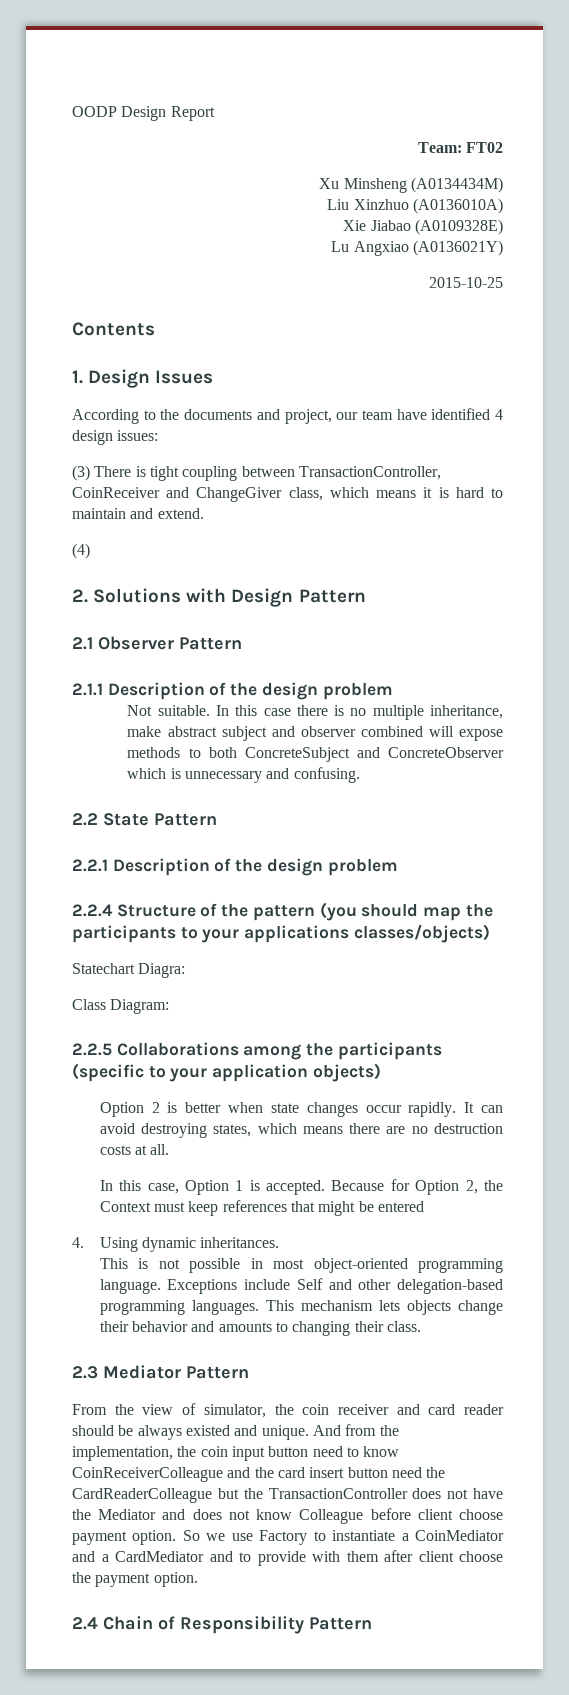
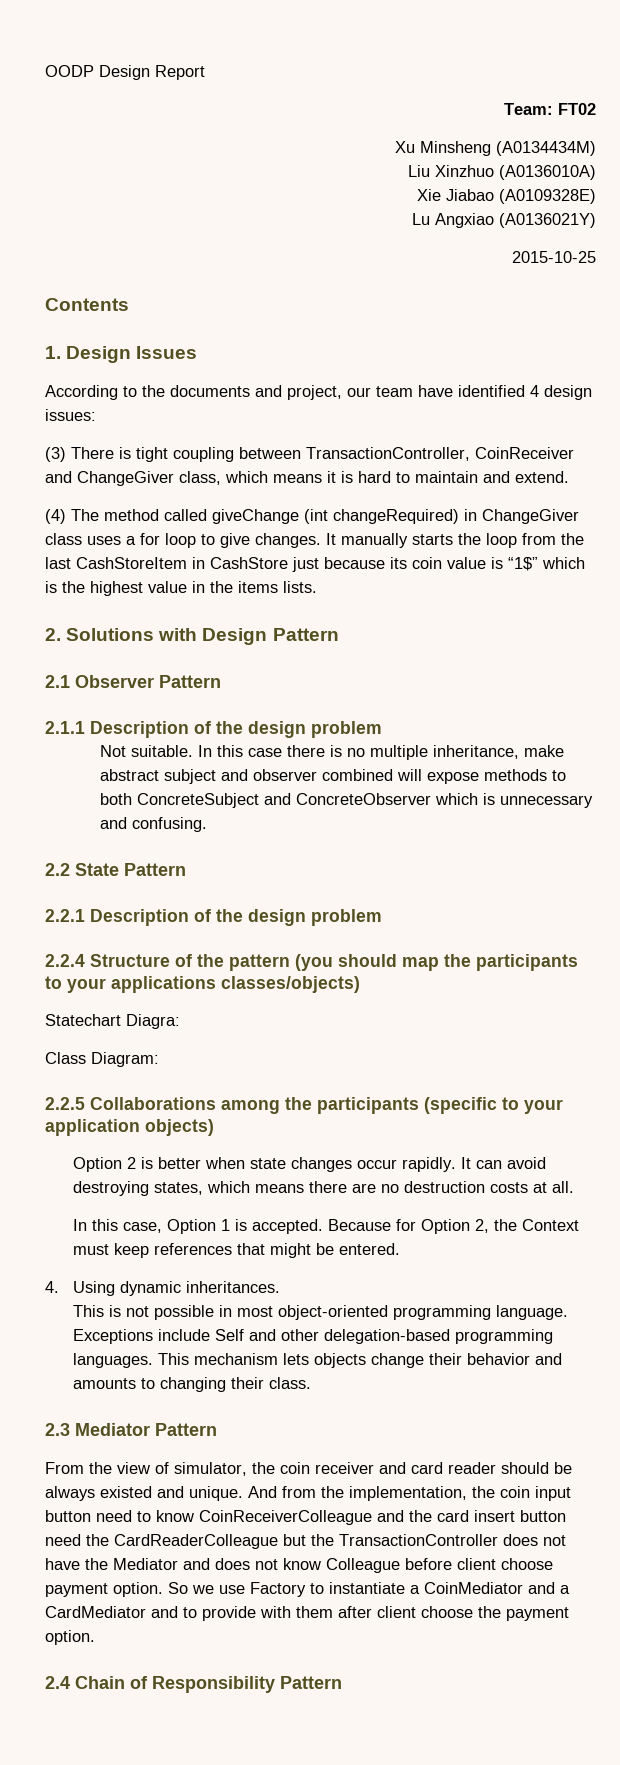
- (4)
+ (4) The method called giveChange (int changeRequired) in ChangeGiver class uses a for loop to give changes. It manually starts the loop from the last CashStoreItem in CashStore just because its coin value is “1$” which is the highest value in the items lists.
- Because for Option 2, the Context must keep references that might be entered
+ Because for Option 2, the Context must keep references that might be entered.

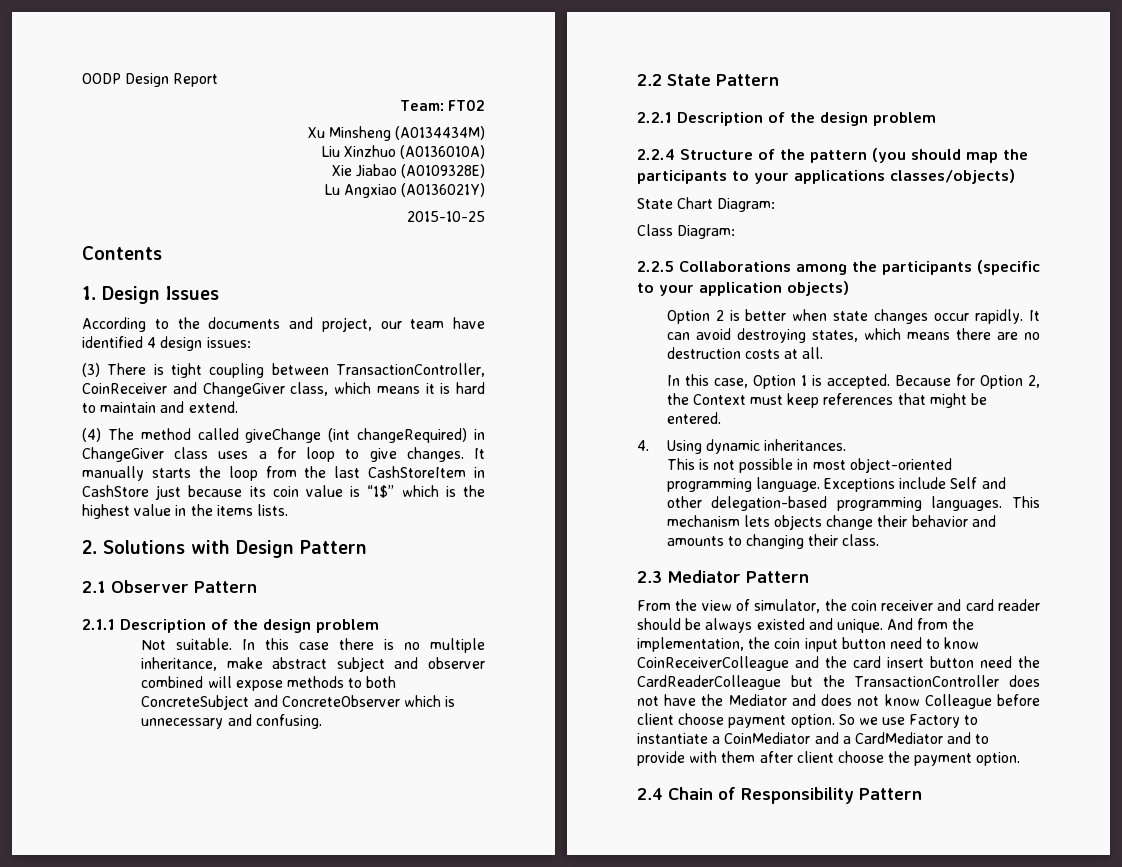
- Statechart Diagra:
+ State Chart Diagram:

